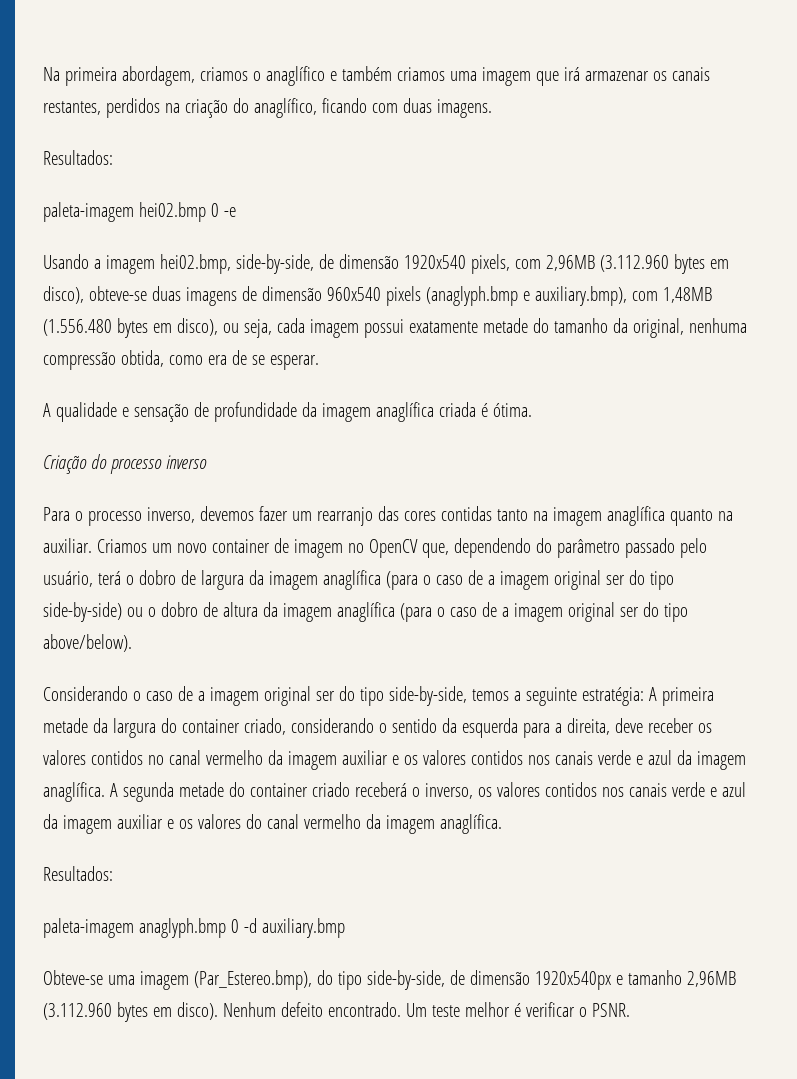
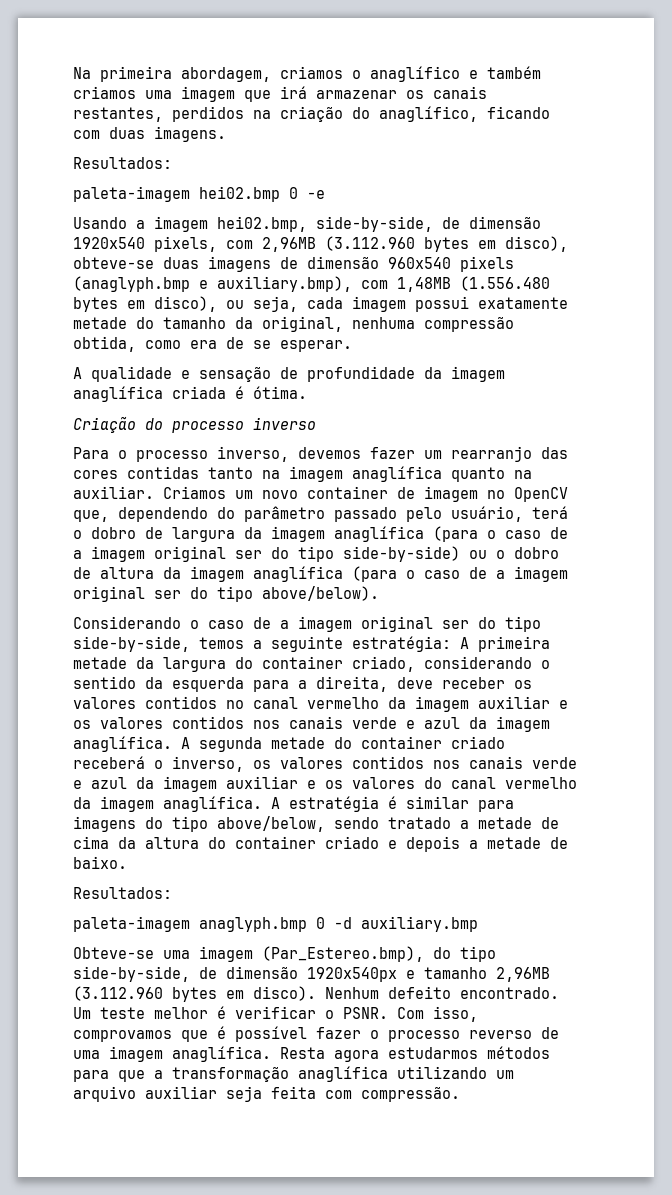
+ A estratégia é similar para imagens do tipo above/below, sendo tratado a metade de cima da altura do container criado e depois a metade de baixo.
+ Com isso, comprovamos que é possível fazer o processo reverso de uma imagem anaglífica. Resta agora estudarmos métodos para que a transformação anaglífica utilizando um arquivo auxiliar seja feita com compressão.

